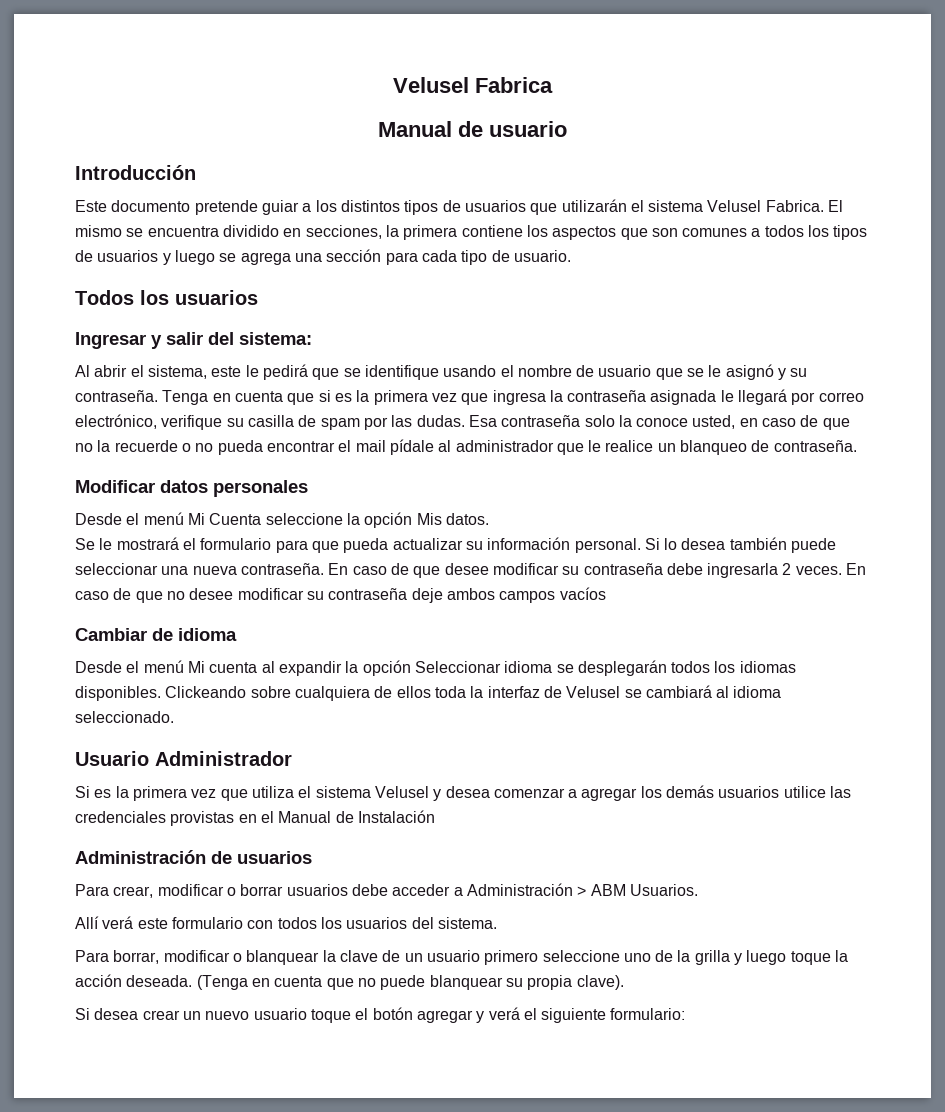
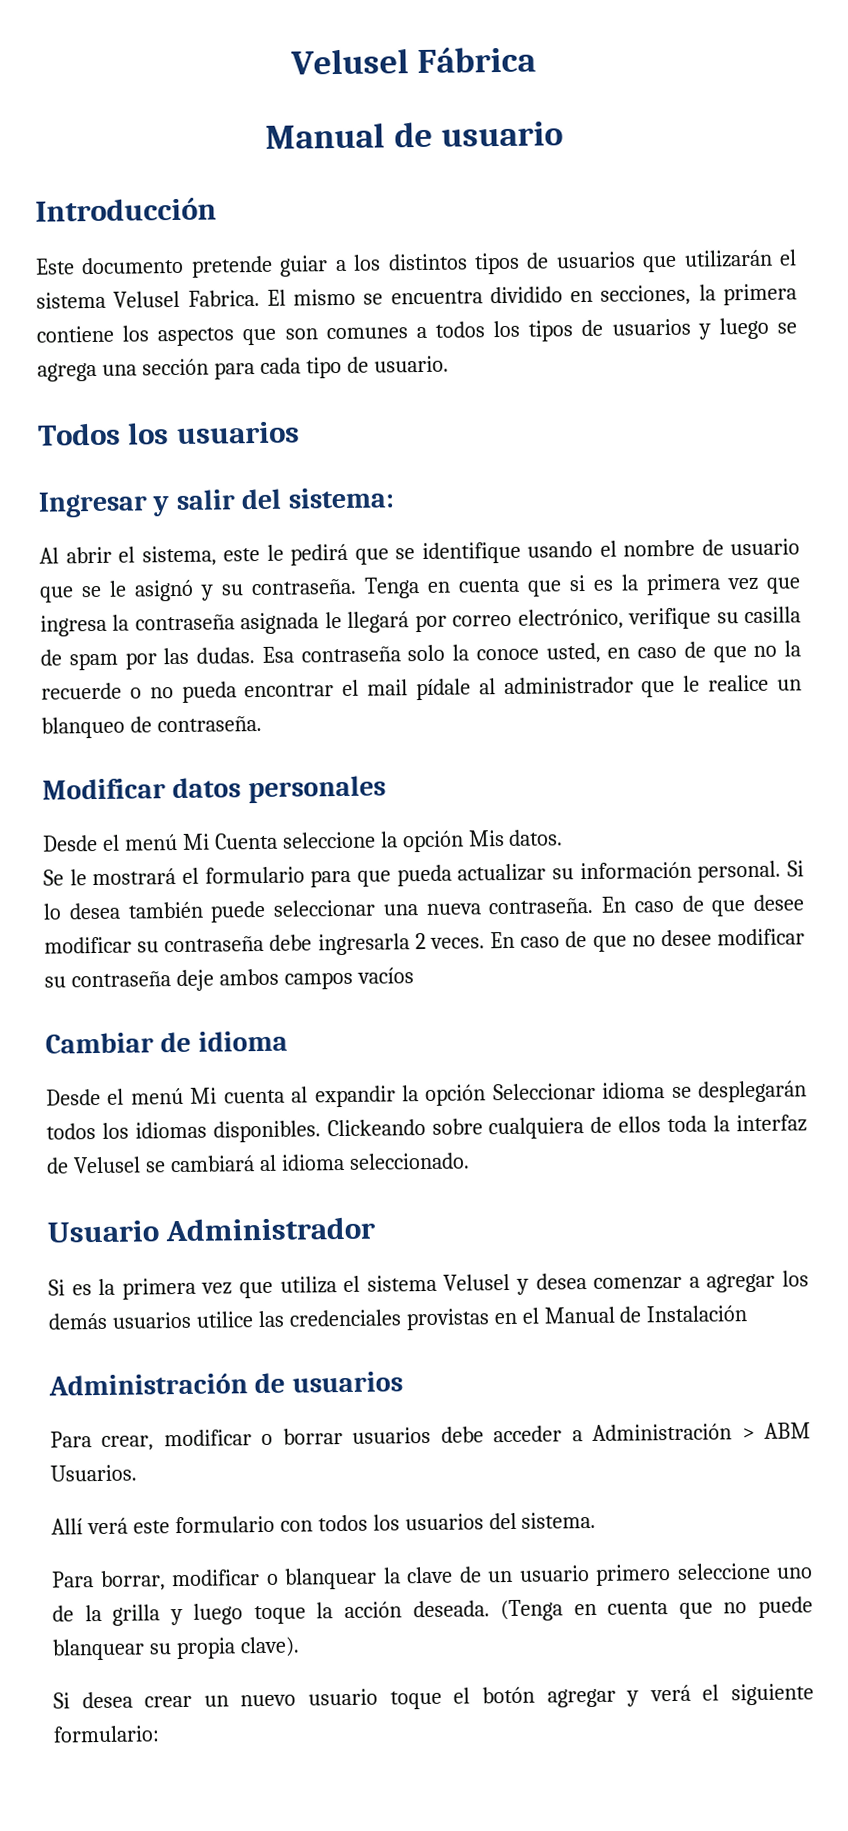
- Velusel Fabrica
+ Velusel Fábrica

